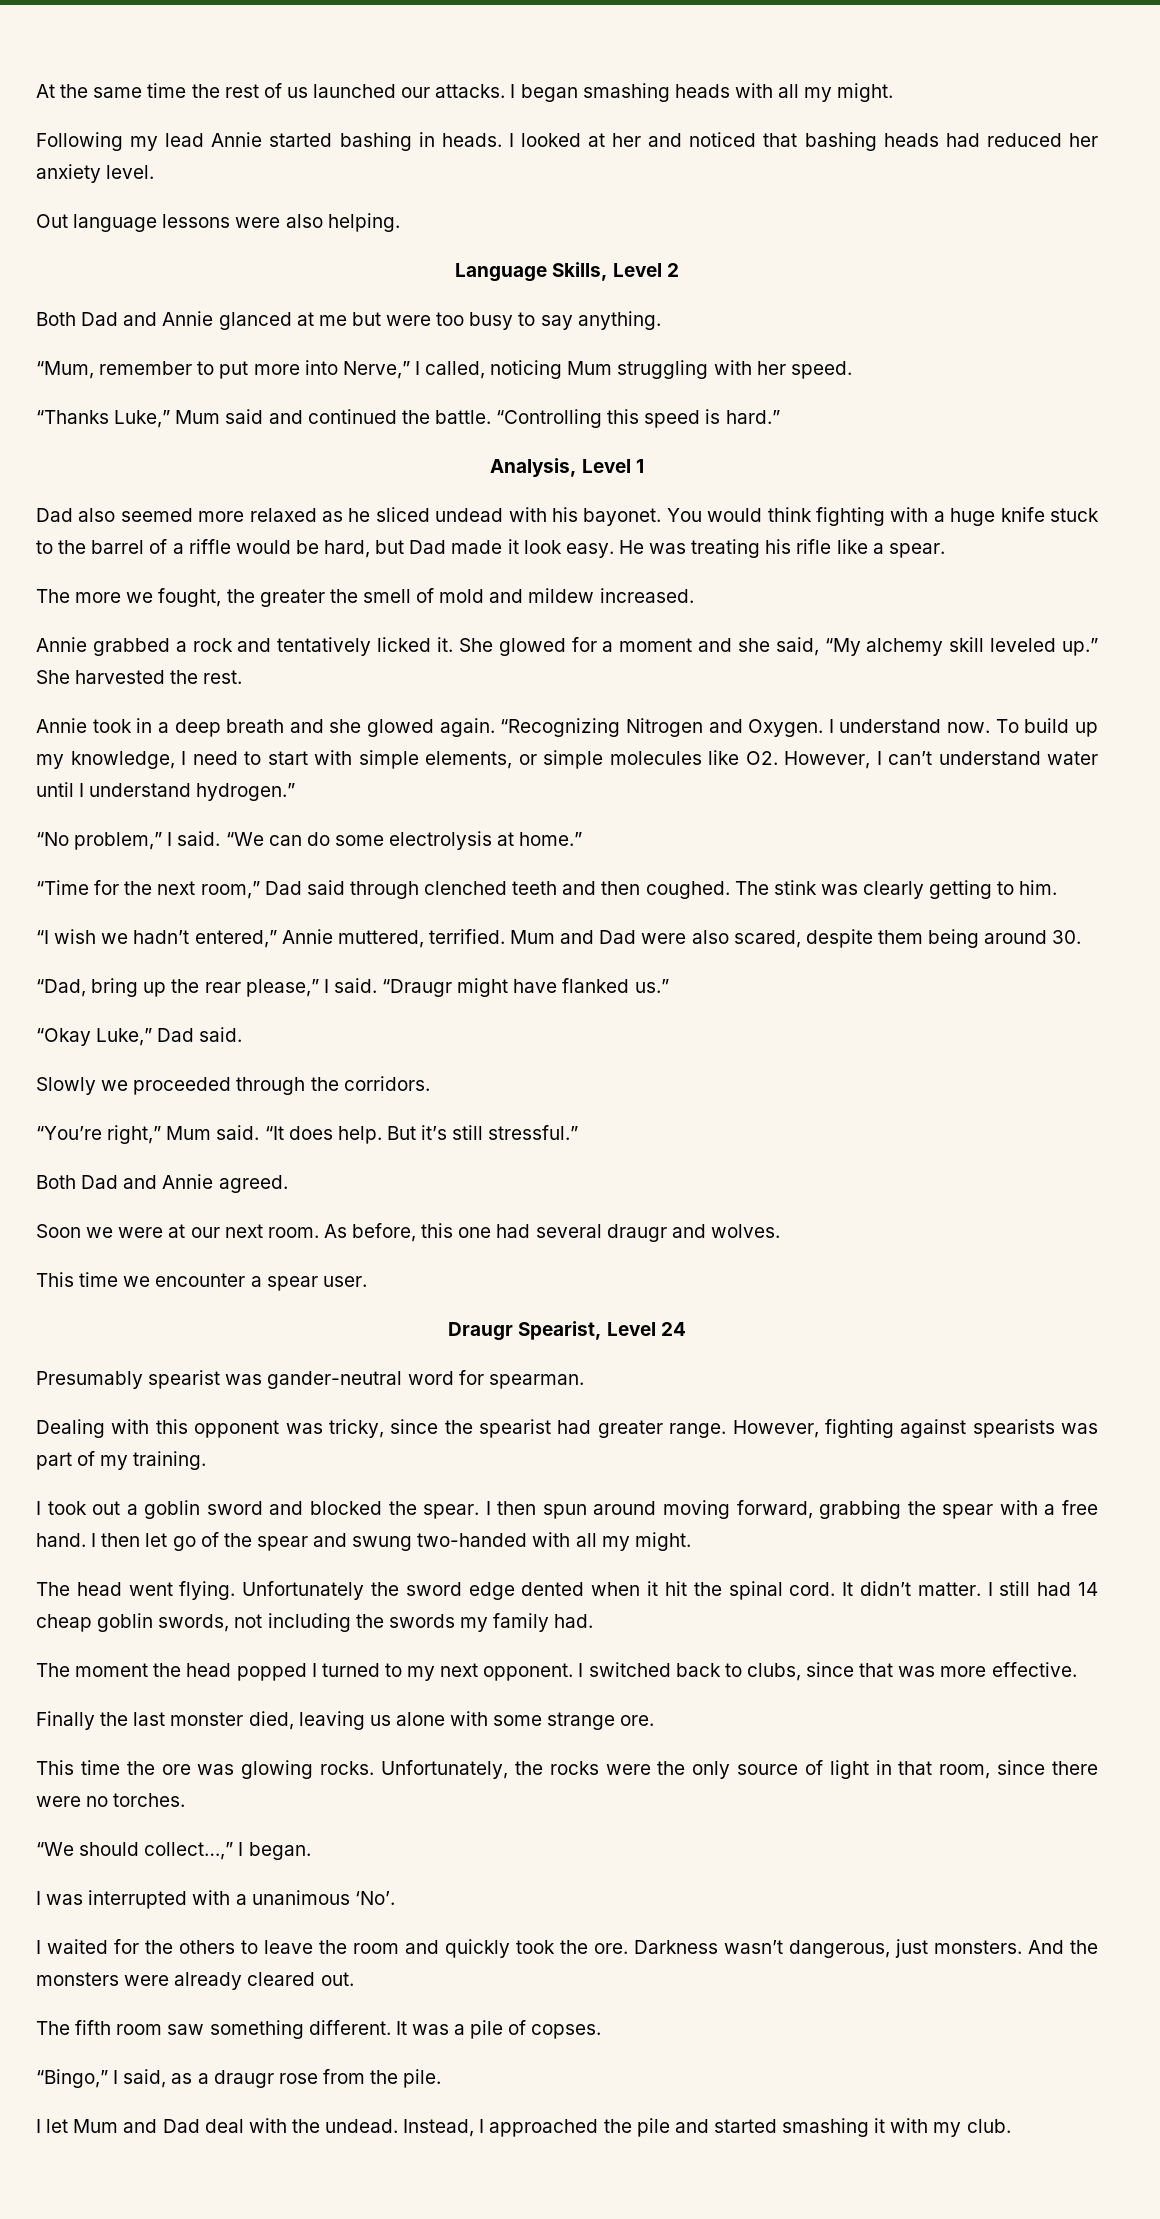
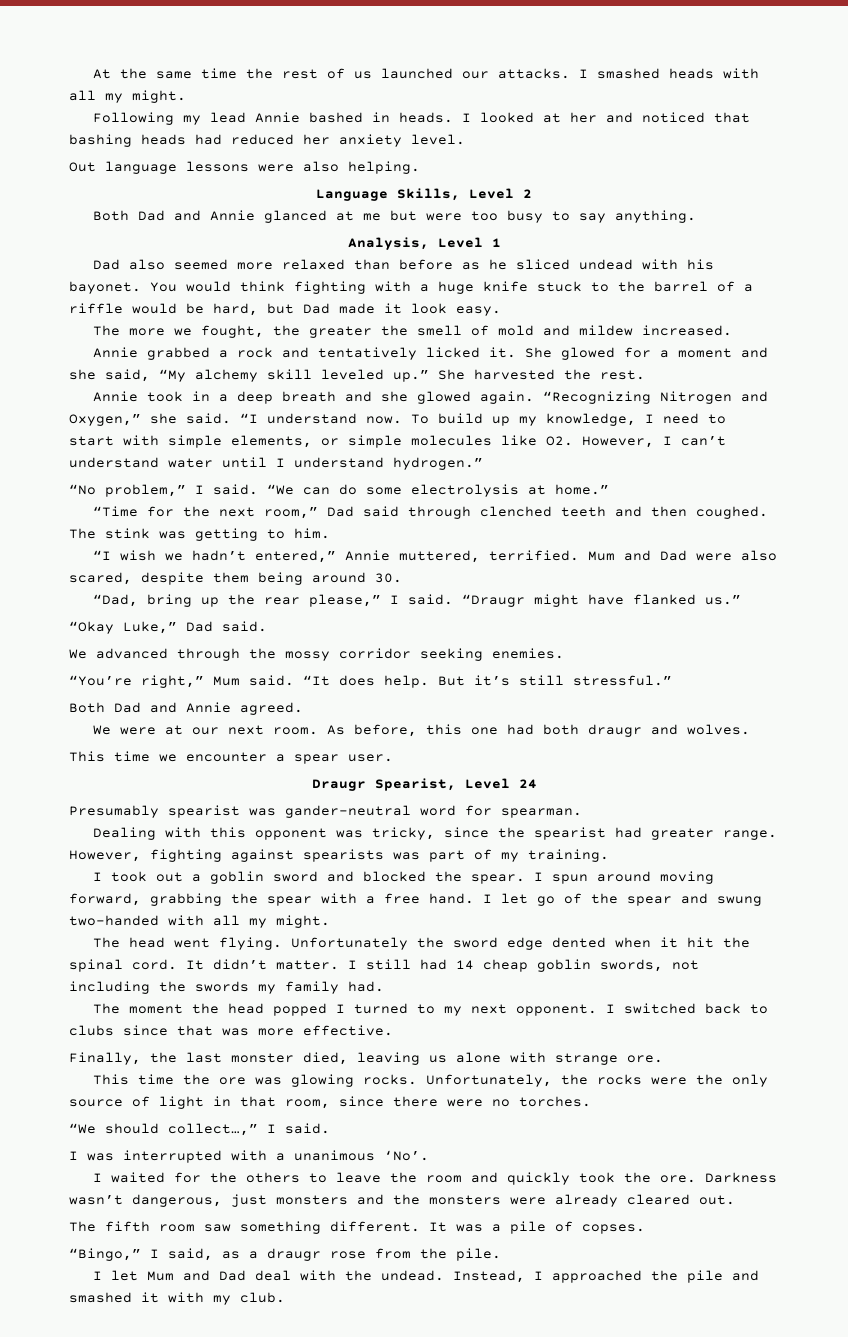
- I began smashing heads with all my might.
+ I smashed heads with all my might.
- Following my lead Annie started bashing in heads.
+ Following my lead Annie bashed in heads.
- “Mum, remember to put more into Nerve,” I called, noticing Mum struggling with her speed.
- “Thanks Luke,” Mum said and continued the battle. “Controlling this speed is hard.”
- Dad also seemed more relaxed as he sliced undead with his bayonet.
+ Dad also seemed more relaxed than before as he sliced undead with his bayonet.
- He was treating his rifle like a spear.
- “Recognizing Nitrogen and Oxygen. I understand now.
+ “Recognizing Nitrogen and Oxygen,” she said. “I understand now.
- The stink was clearly getting to him.
+ The stink was getting to him.
- Slowly we proceeded through the corridors.
+ We advanced through the mossy corridor seeking enemies.
- Soon we were at our next room.
+ We were at our next room.
- As before, this one had several draugr and wolves.
+ As before, this one had both draugr and wolves.
- I then spun around moving forward, grabbing the spear with a free hand.
+ I spun around moving forward, grabbing the spear with a free hand.
- I then let go of the spear and swung two-handed with all my might.
+ I let go of the spear and swung two-handed with all my might.
- I switched back to clubs, since that was more effective.
+ I switched back to clubs since that was more effective.
- Finally the last monster died, leaving us alone with some strange ore.
+ Finally, the last monster died, leaving us alone with strange ore.
- “We should collect…,” I began.
+ “We should collect…,” I said.
- Darkness wasn’t dangerous, just monsters. And the monsters were already cleared out.
+ Darkness wasn’t dangerous, just monsters and the monsters were already cleared out.
- Instead, I approached the pile and started smashing it with my club.
+ Instead, I approached the pile and smashed it with my club.

